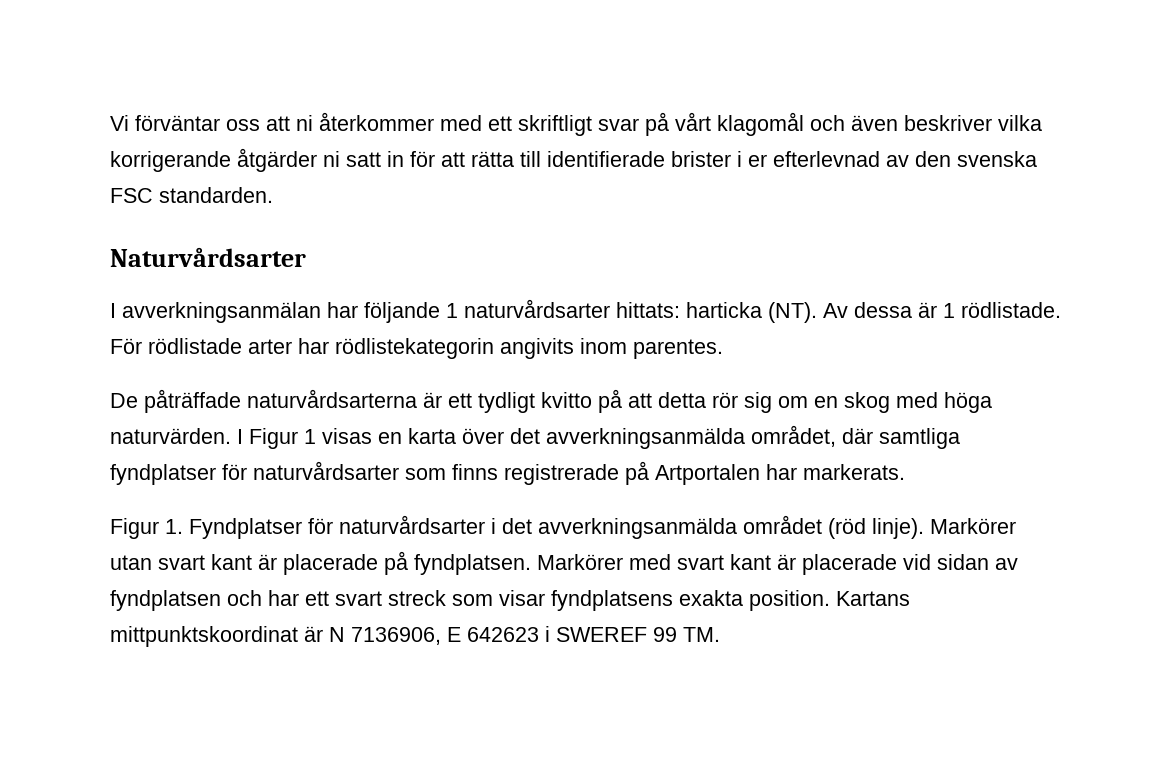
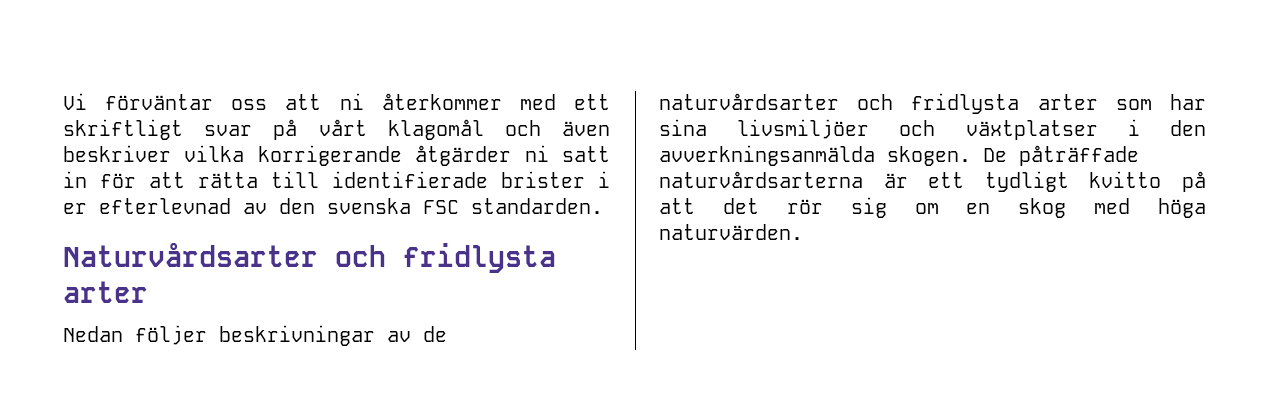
- Naturvårdsarter
- I avverkningsanmälan har följande 1 naturvårdsarter hittats: harticka (NT). Av dessa är 1 rödlistade. För rödlistade arter har rödlistekategorin angivits inom parentes.
- De påträffade naturvårdsarterna är ett tydligt kvitto på att detta rör sig om en skog med höga naturvärden. I Figur 1 visas en karta över det avverkningsanmälda området, där samtliga fyndplatser för naturvårdsarter som finns registrerade på Artportalen har markerats.
- Figur 1. Fyndplatser för naturvårdsarter i det avverkningsanmälda området (röd linje). Markörer utan svart kant är placerade på fyndplatsen. Markörer med svart kant är placerade vid sidan av fyndplatsen och har ett svart streck som visar fyndplatsens exakta position. Kartans mittpunktskoordinat är N 7136906, E 642623 i SWEREF 99 TM.
+ Naturvårdsarter och fridlysta arter
+ Nedan följer beskrivningar av de naturvårdsarter och fridlysta arter som har sina livsmiljöer och växtplatser i den avverkningsanmälda skogen. De påträffade naturvårdsarterna är ett tydligt kvitto på att det rör sig om en skog med höga naturvärden.

